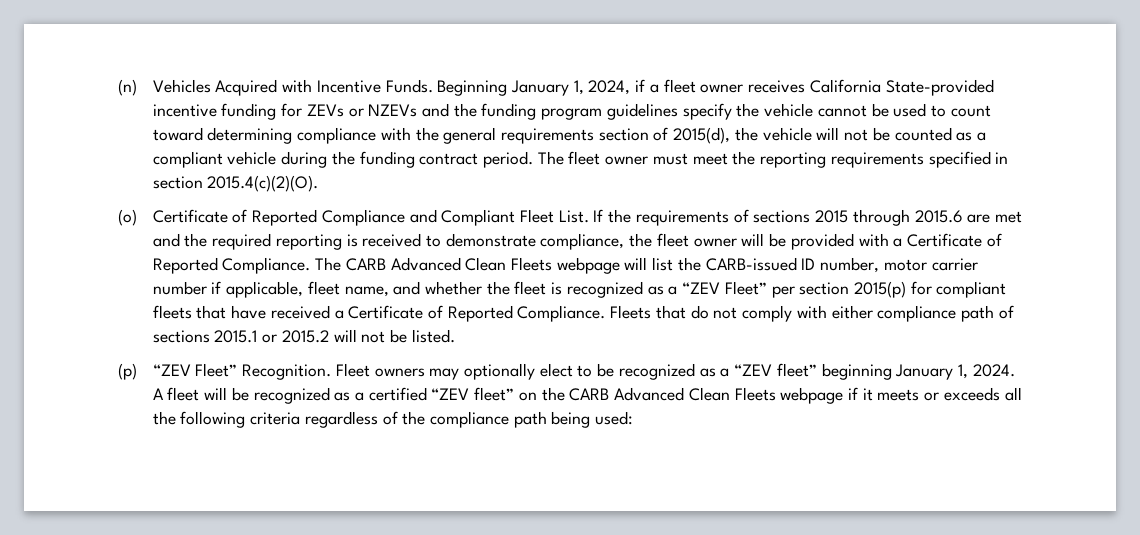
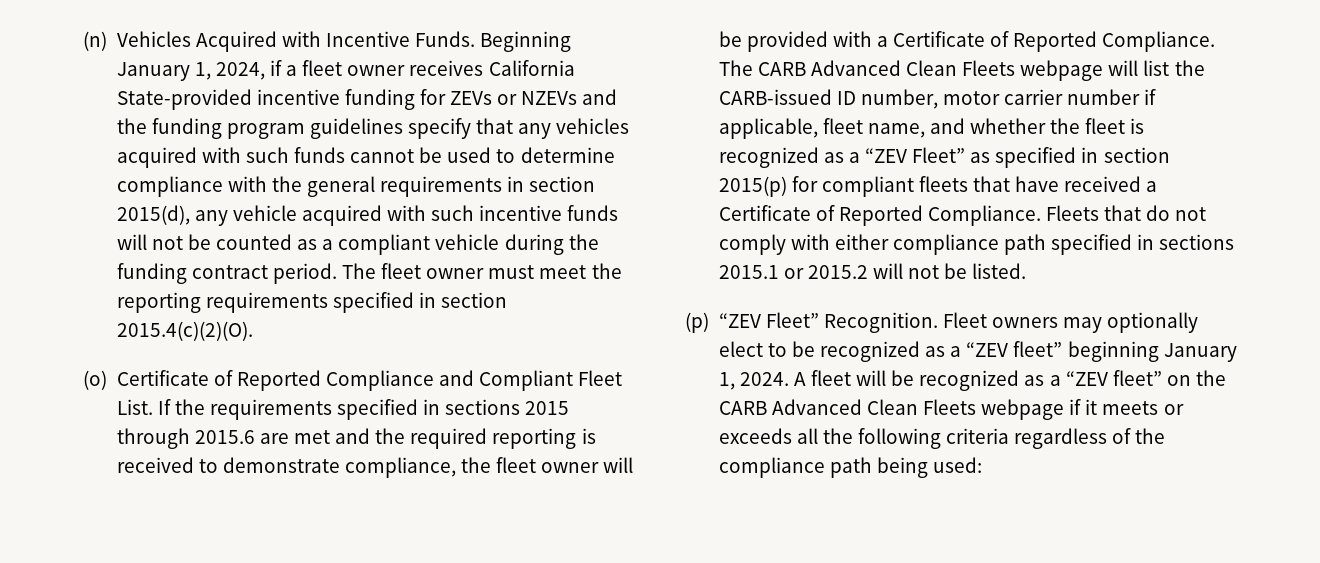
- Beginning January 1, 2024, if a fleet owner receives California State-provided incentive funding for ZEVs or NZEVs and the funding program guidelines specify the vehicle cannot be used to count toward determining compliance with the general requirements section of 2015(d), the vehicle will not be counted as a compliant vehicle during the funding contract period.
+ Beginning January 1, 2024, if a fleet owner receives California State-provided incentive funding for ZEVs or NZEVs and the funding program guidelines specify that any vehicles acquired with such funds cannot be used to determine compliance with the general requirements in section 2015(d), any vehicle acquired with such incentive funds will not be counted as a compliant vehicle during the funding contract period.
- If the requirements of sections 2015 through 2015.6 are met and the required reporting is received to demonstrate compliance, the fleet owner will be provided with a Certificate of Reported Compliance.
+ If the requirements specified in sections 2015 through 2015.6 are met and the required reporting is received to demonstrate compliance, the fleet owner will be provided with a Certificate of Reported Compliance.
- The CARB Advanced Clean Fleets webpage will list the CARB-issued ID number, motor carrier number if applicable, fleet name, and whether the fleet is recognized as a “ZEV Fleet” per section 2015(p) for compliant fleets that have received a Certificate of Reported Compliance.
+ The CARB Advanced Clean Fleets webpage will list the CARB-issued ID number, motor carrier number if applicable, fleet name, and whether the fleet is recognized as a “ZEV Fleet” as specified in section 2015(p) for compliant fleets that have received a Certificate of Reported Compliance.
- Fleets that do not comply with either compliance path of sections 2015.1 or 2015.2 will not be listed.
+ Fleets that do not comply with either compliance path specified in sections 2015.1 or 2015.2 will not be listed.
- A fleet will be recognized as a certified “ZEV fleet” on the CARB Advanced Clean Fleets webpage if it meets or exceeds all the following criteria regardless of the compliance path being used:
+ A fleet will be recognized as a “ZEV fleet” on the CARB Advanced Clean Fleets webpage if it meets or exceeds all the following criteria regardless of the compliance path being used:

